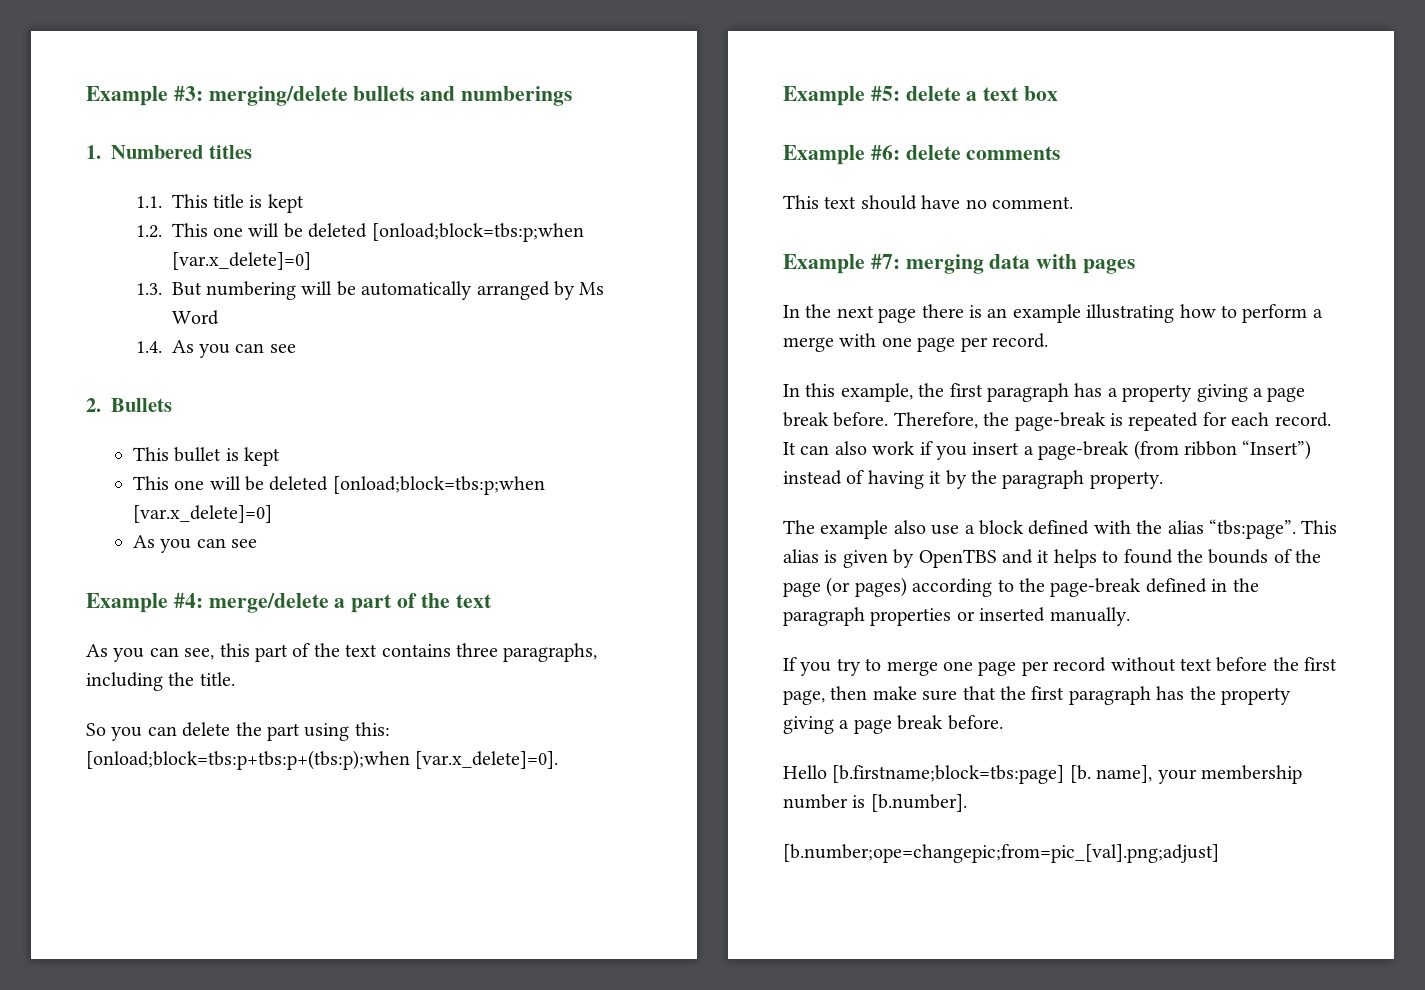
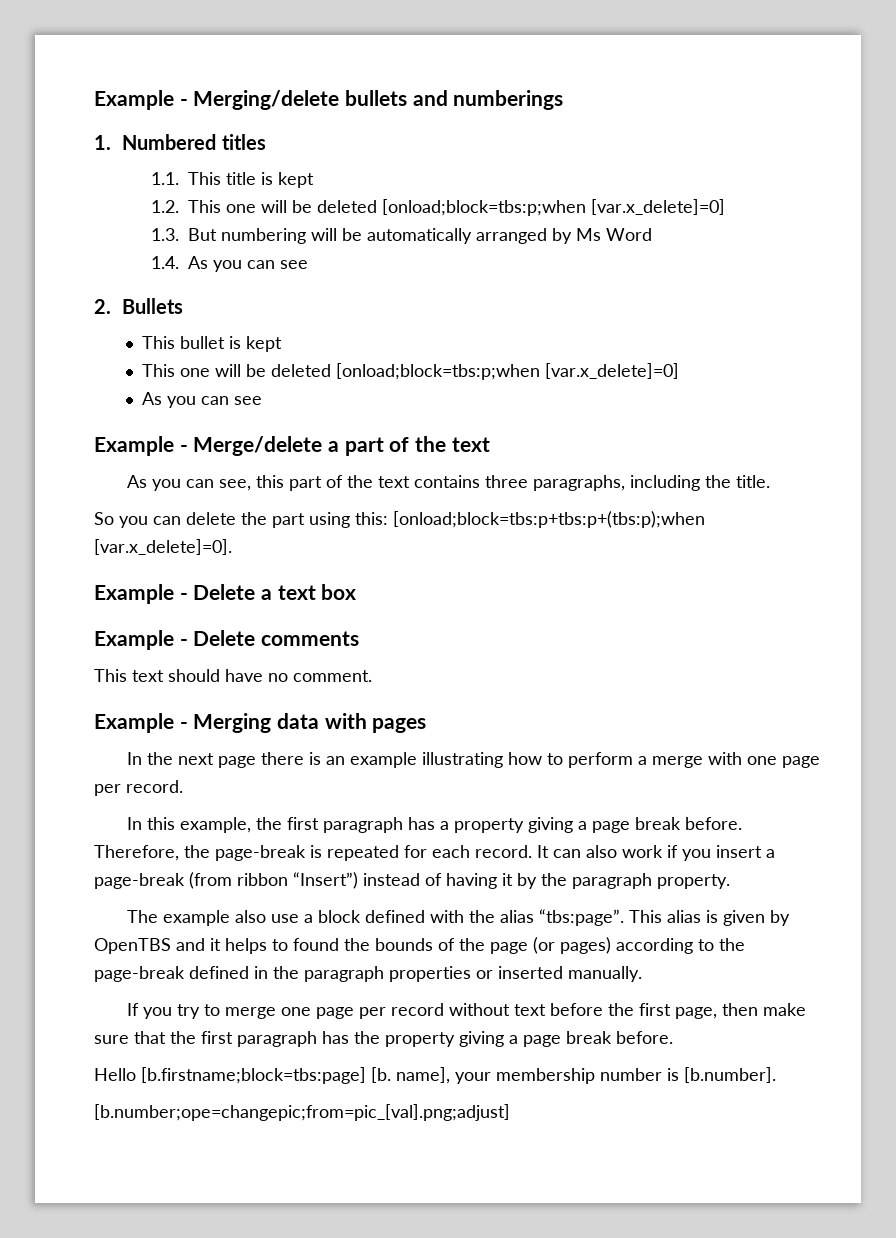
- Example #3: merging/delete bullets and numberings
+ Example - Merging/delete bullets and numberings
- Example #4: merge/delete a part of the text
+ Example - Merge/delete a part of the text
- Example #5: delete a text box
+ Example - Delete a text box
- Example #6: delete comments
+ Example - Delete comments
- Example #7: merging data with pages
+ Example - Merging data with pages

